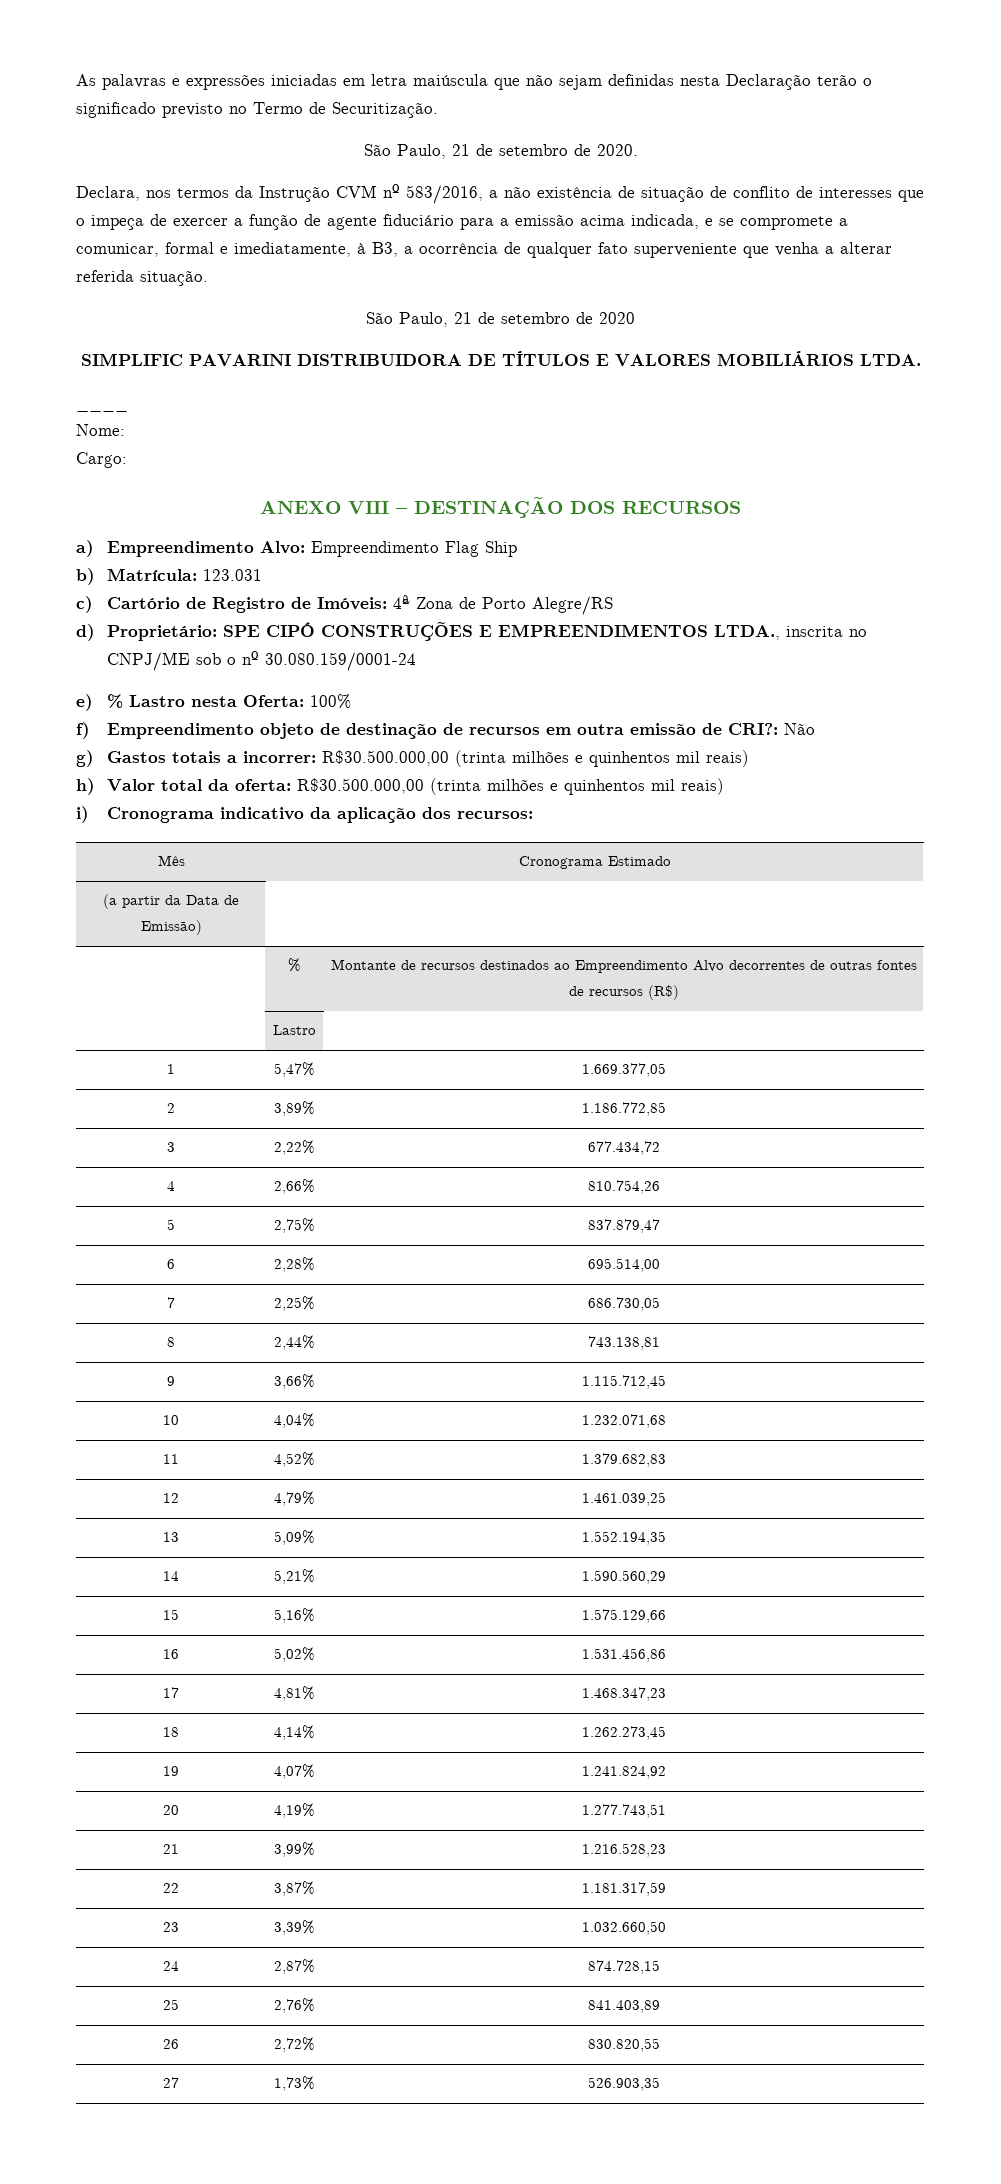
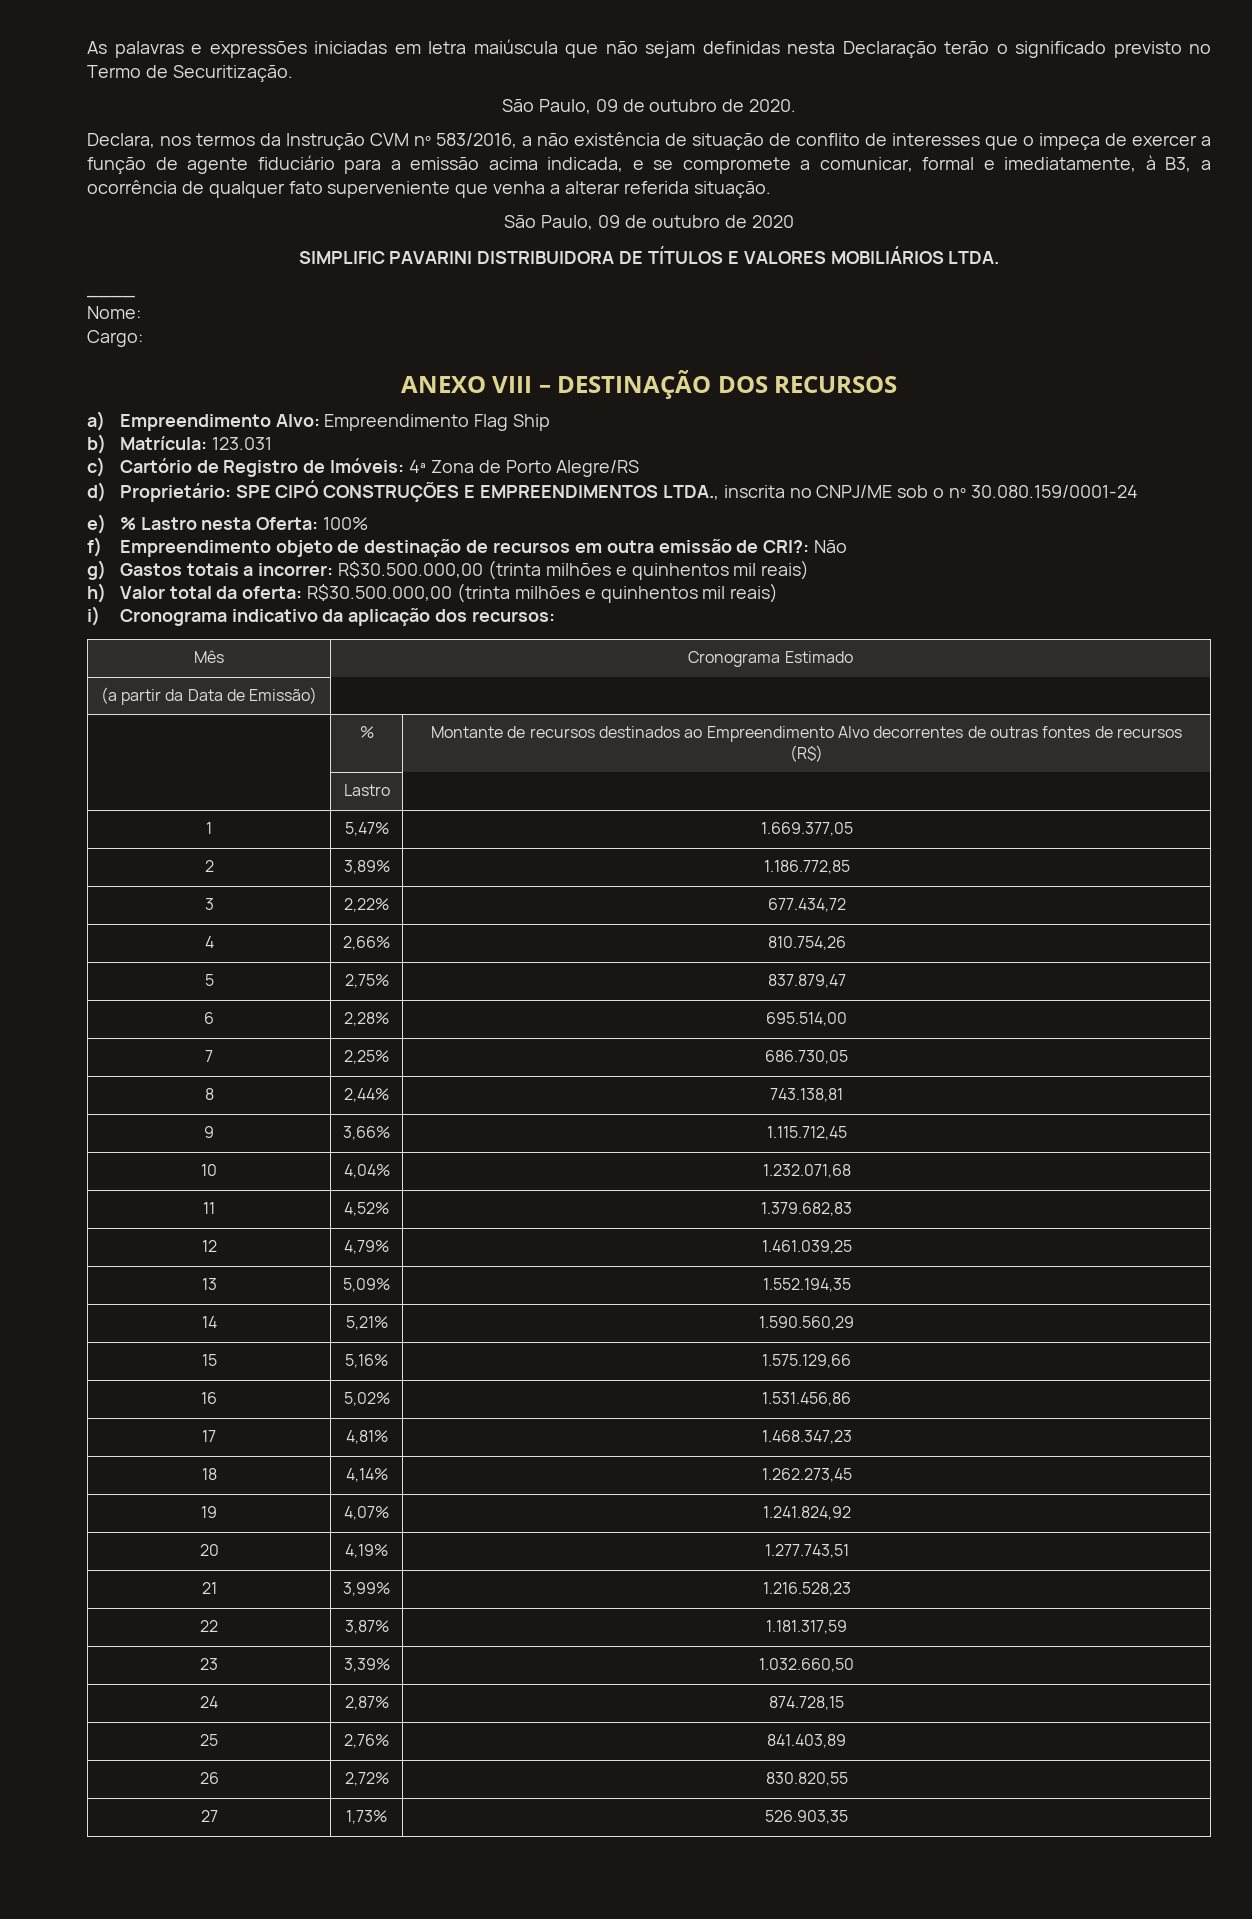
- São Paulo, 21 de setembro de 2020.
+ São Paulo, 09 de outubro de 2020.
- São Paulo, 21 de setembro de 2020
+ São Paulo, 09 de outubro de 2020

